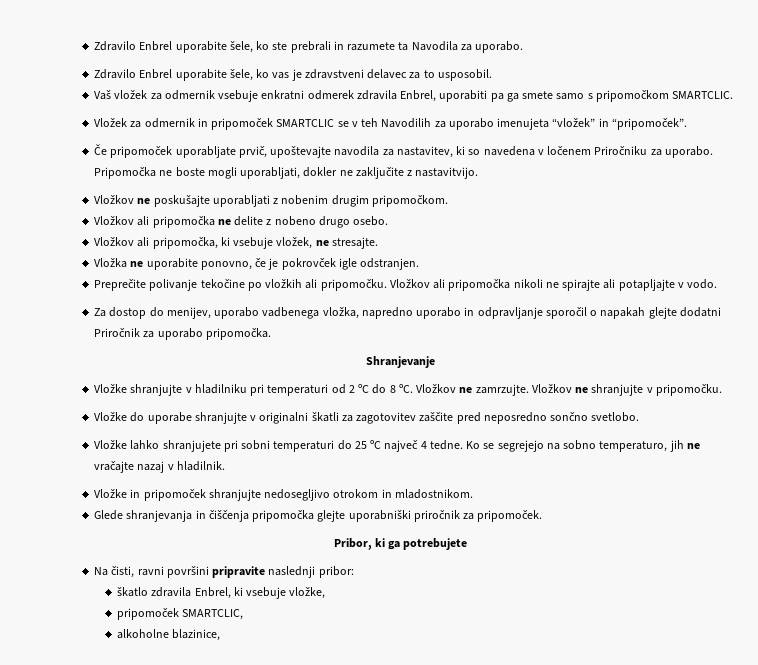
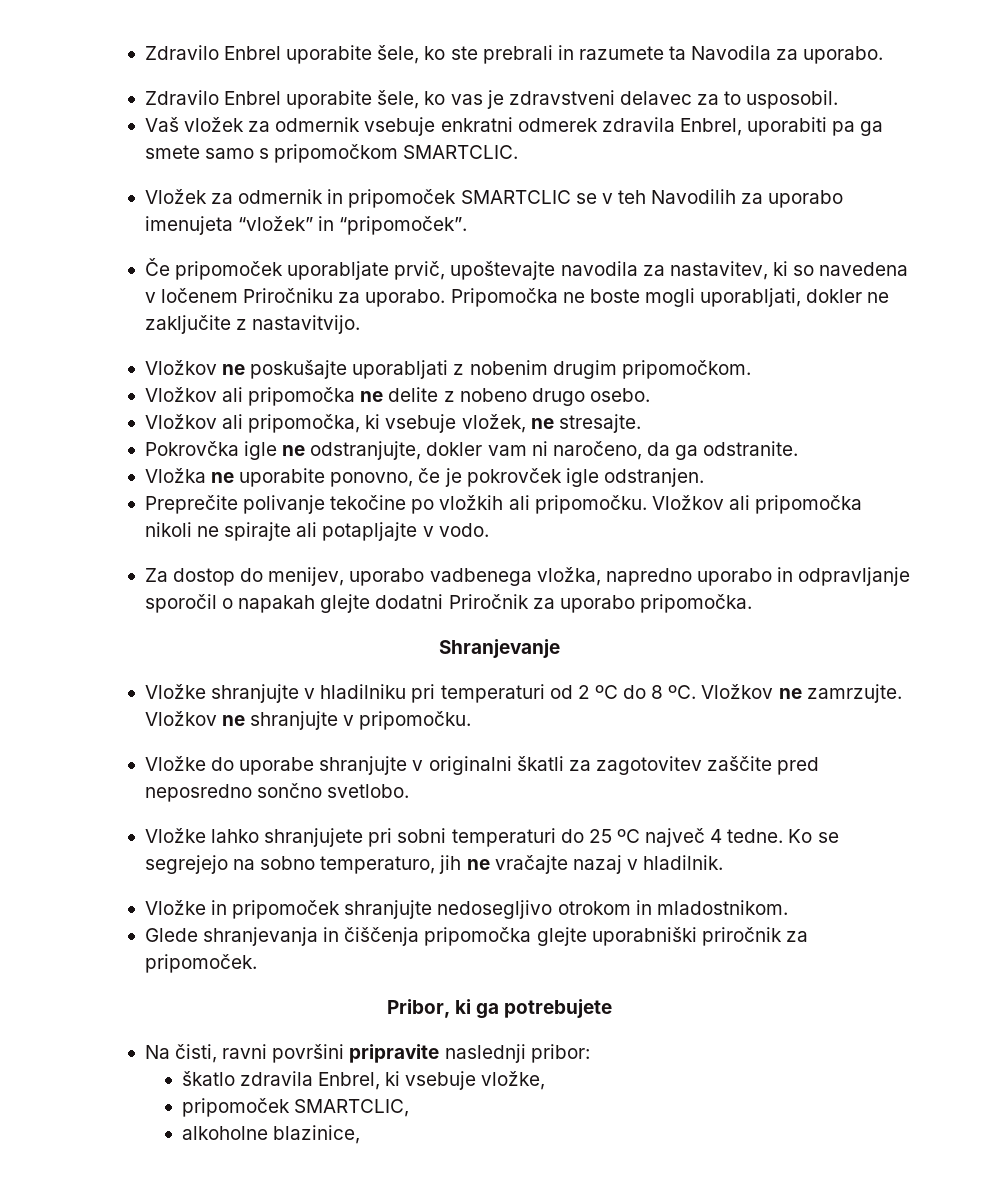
+ Pokrovčka igle ne odstranjujte, dokler vam ni naročeno, da ga odstranite.

